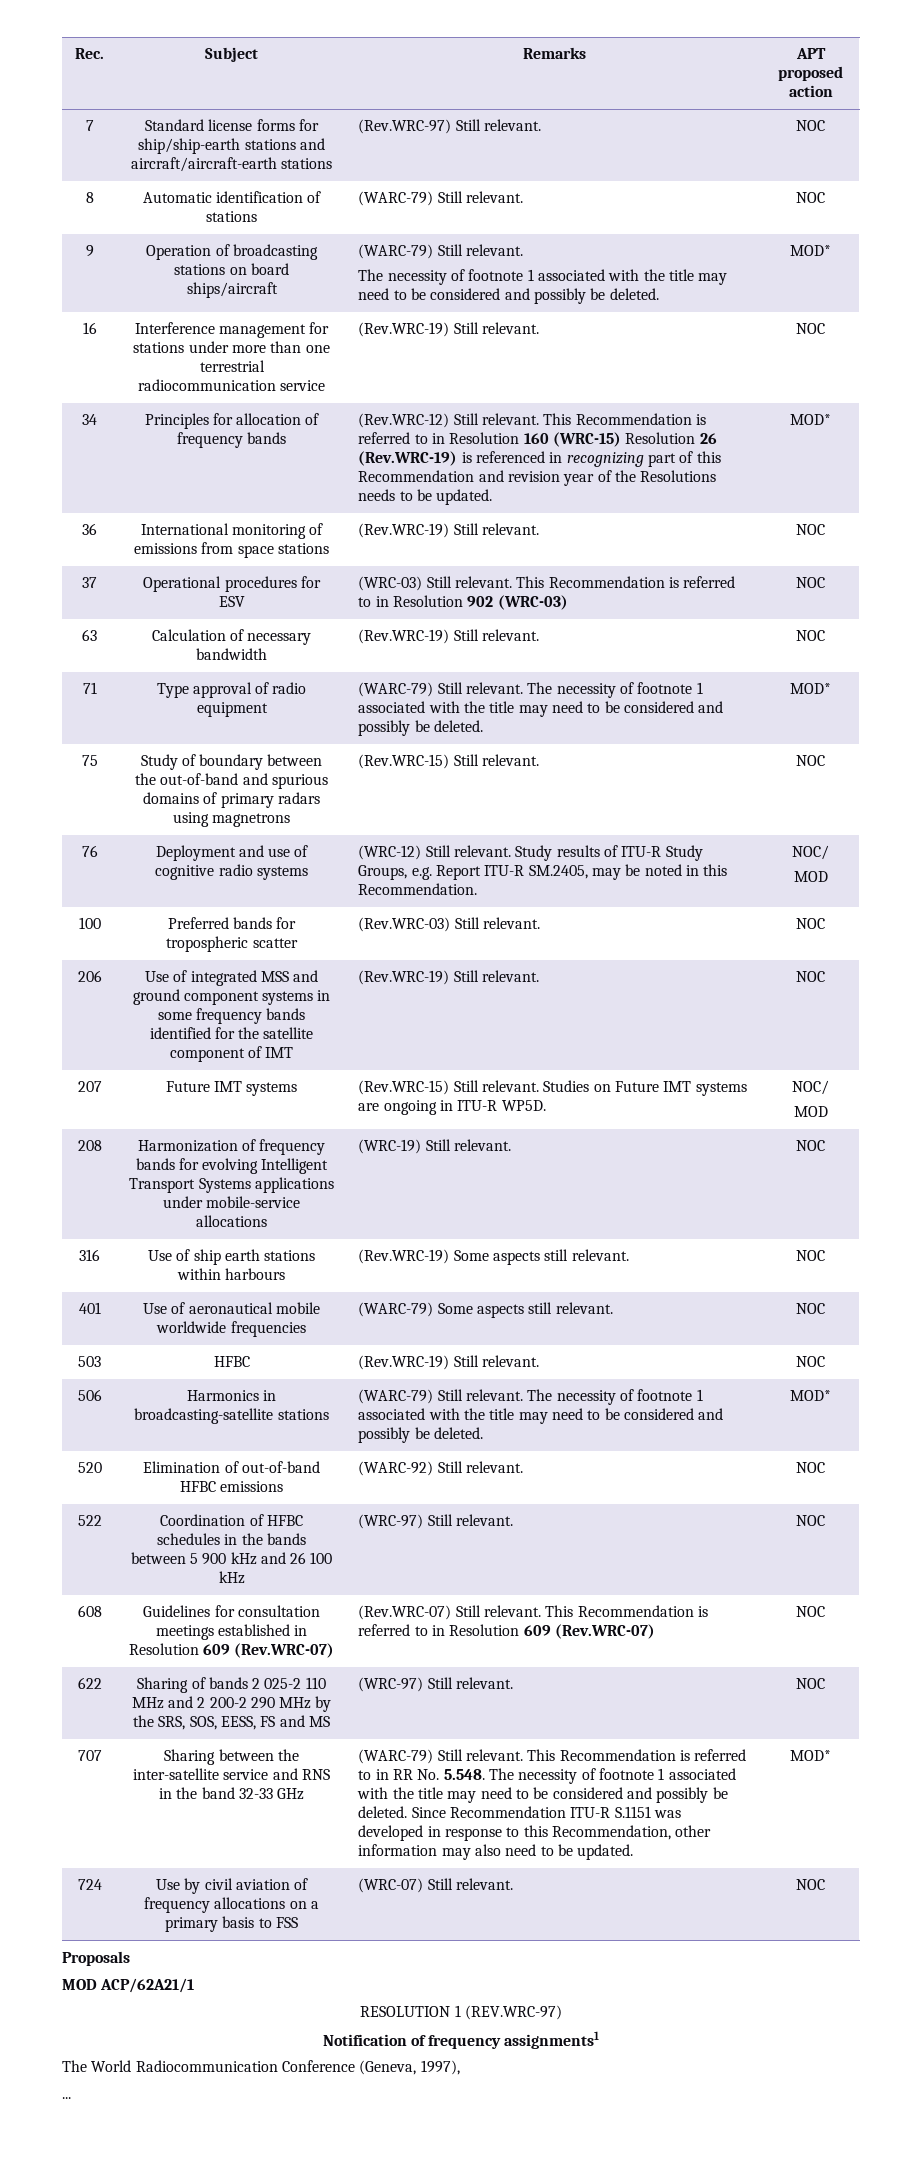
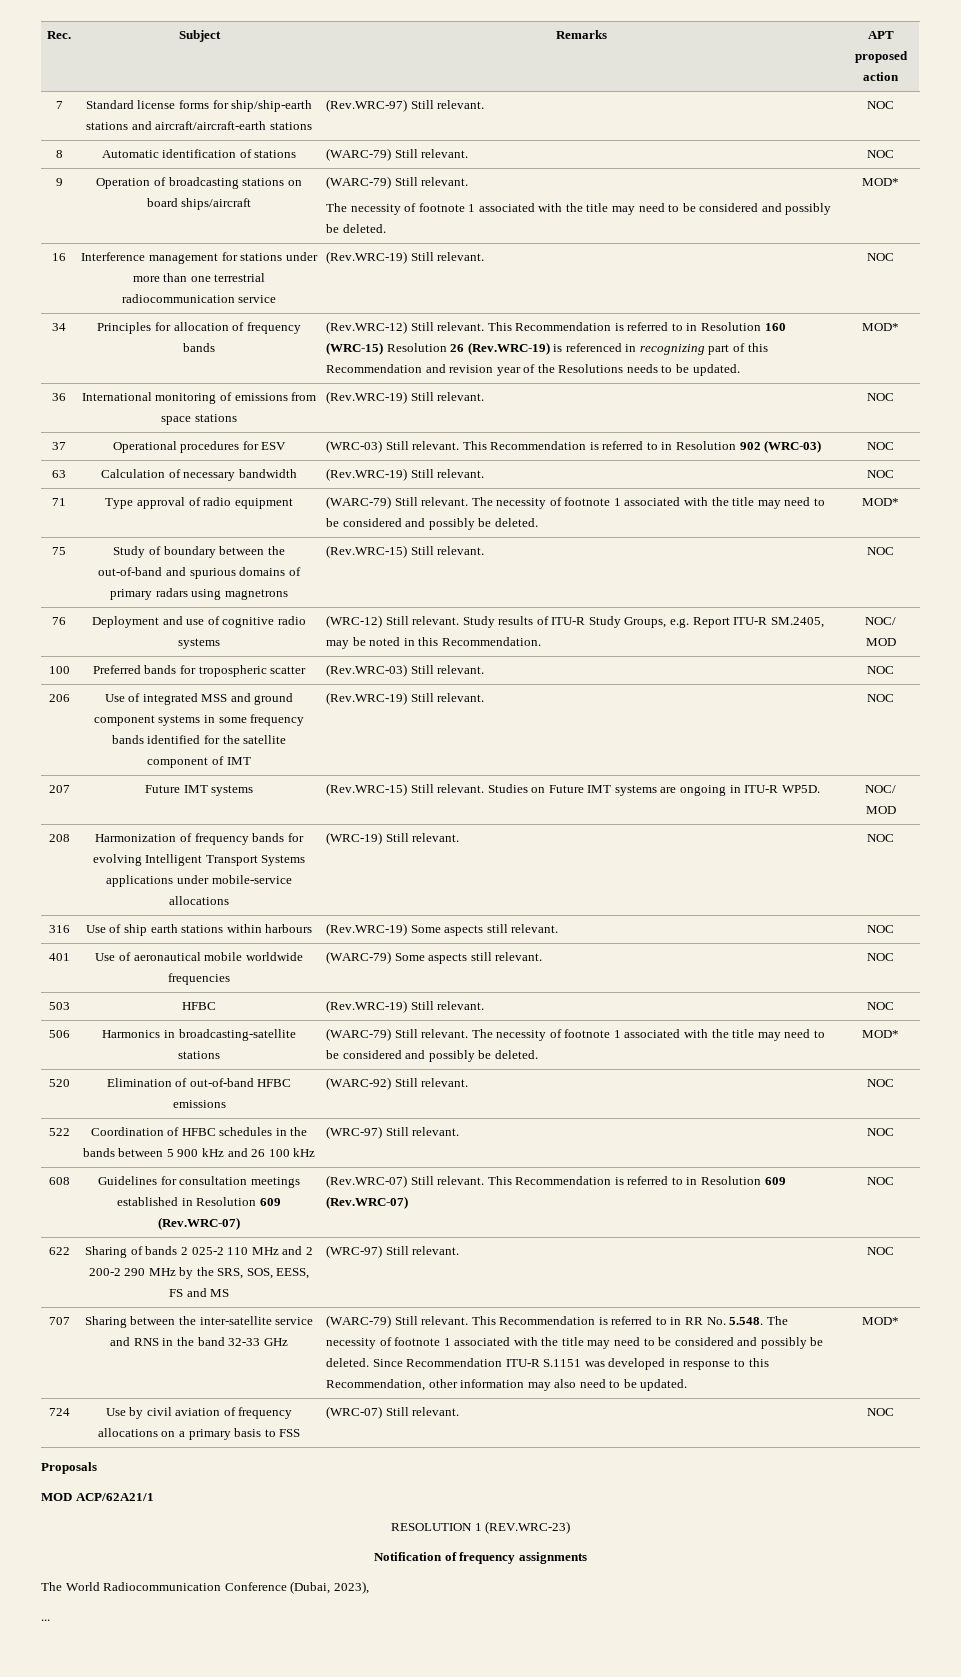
- RESOLUTION 1 (REV.WRC-97)
+ RESOLUTION 1 (REV.WRC-23)
- Notification of frequency assignments1
+ Notification of frequency assignments
- The World Radiocommunication Conference (Geneva, 1997),
+ The World Radiocommunication Conference (Dubai, 2023),

